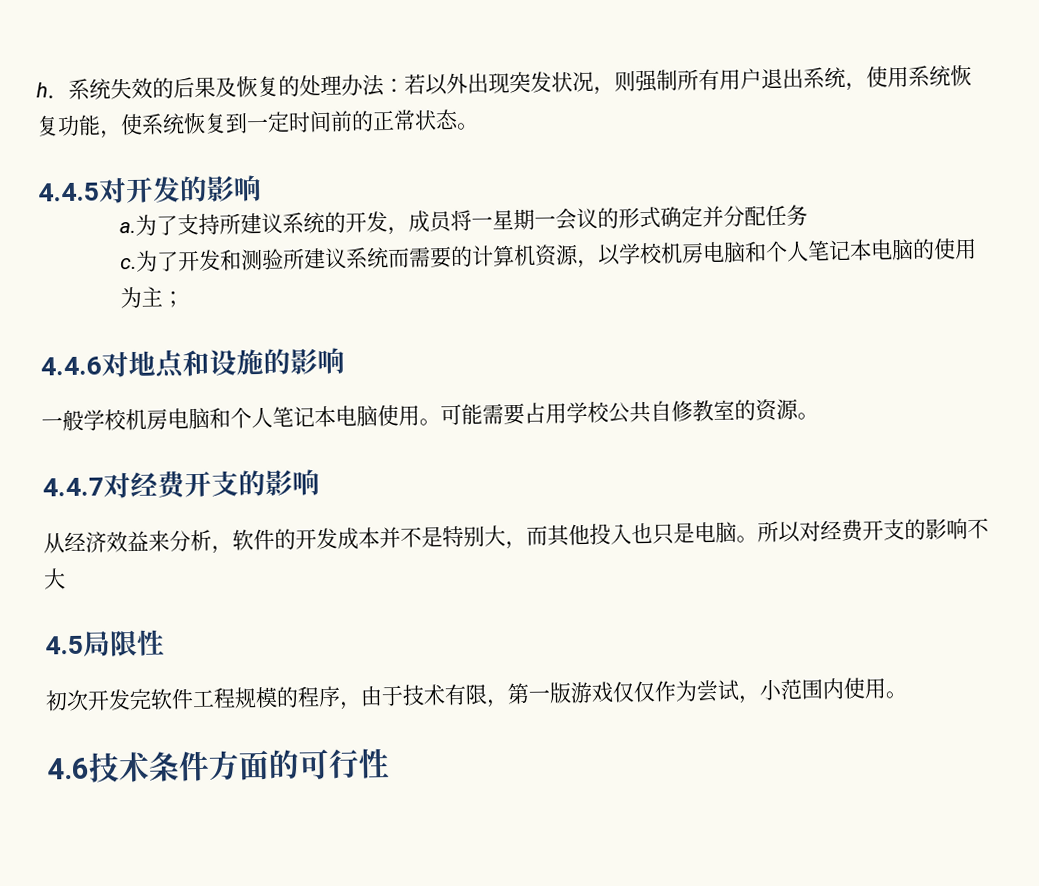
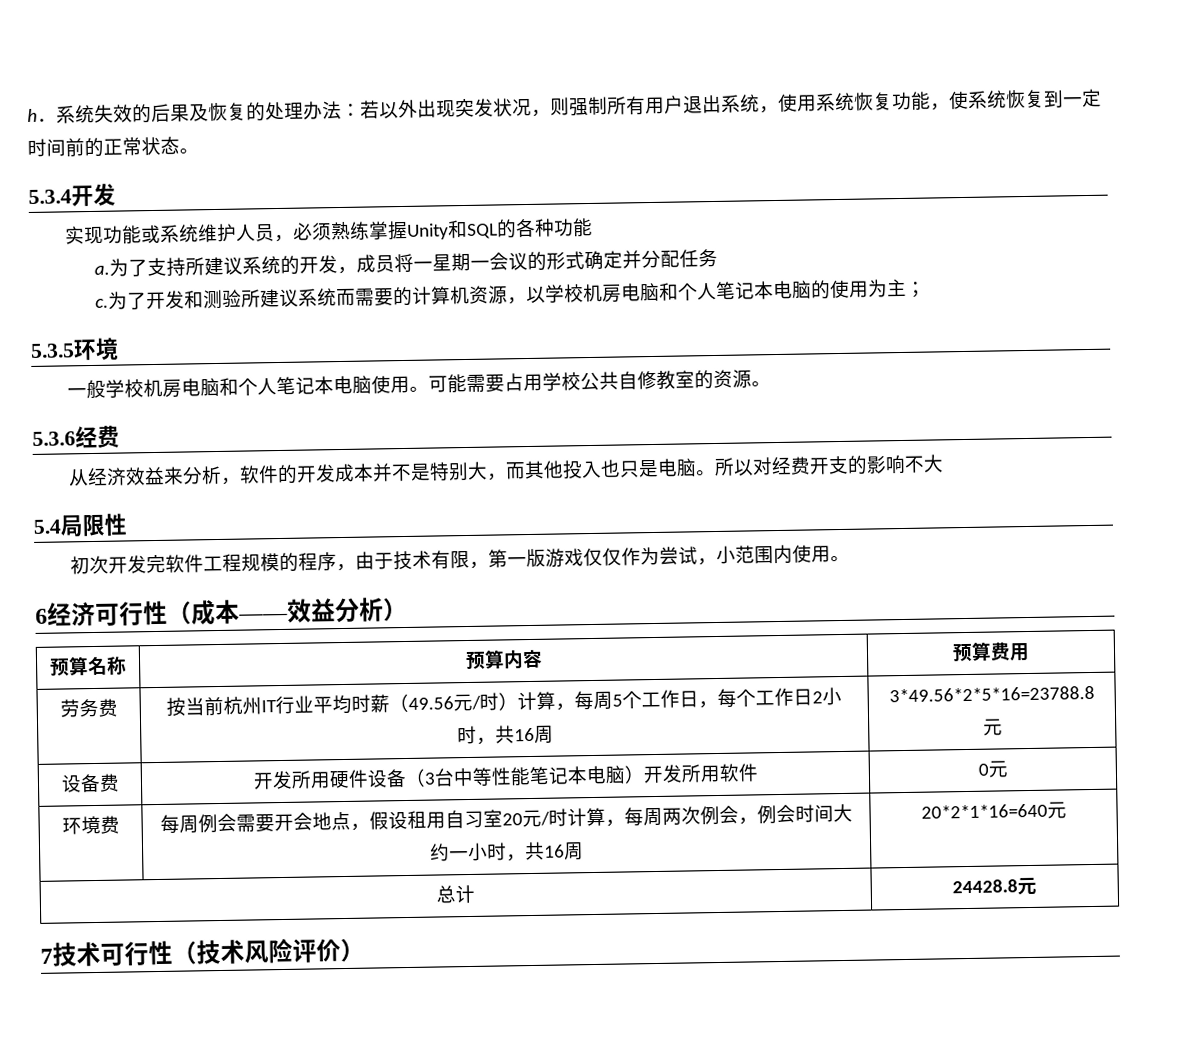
- 4.4.5对开发的影响
+ 5.3.4开发
+ 实现功能或系统维护人员，必须熟练掌握Unity和SQL的各种功能
- 4.4.6对地点和设施的影响
+ 5.3.5环境
- 4.4.7对经费开支的影响
+ 5.3.6经费
- 4.5局限性
+ 5.4局限性
- 4.6技术条件方面的可行性
+ 6经济可行性（成本——效益分析）
+ 预算名称 | 预算内容 | 预算费用
+ 劳务费 | 按当前杭州IT行业平均时薪（49.56元/时）计算，每周5个工作日，每个工作日2小时，共16周 | 3*49.56*2*5*16=23788.8元
+ 设备费 | 开发所用硬件设备（3台中等性能笔记本电脑）开发所用软件 | 0元
+ 环境费 | 每周例会需要开会地点，假设租用自习室20元/时计算，每周两次例会，例会时间大约一小时，共16周 | 20*2*1*16=640元
+ 总计 | 24428.8元
+ 7技术可行性（技术风险评价）

